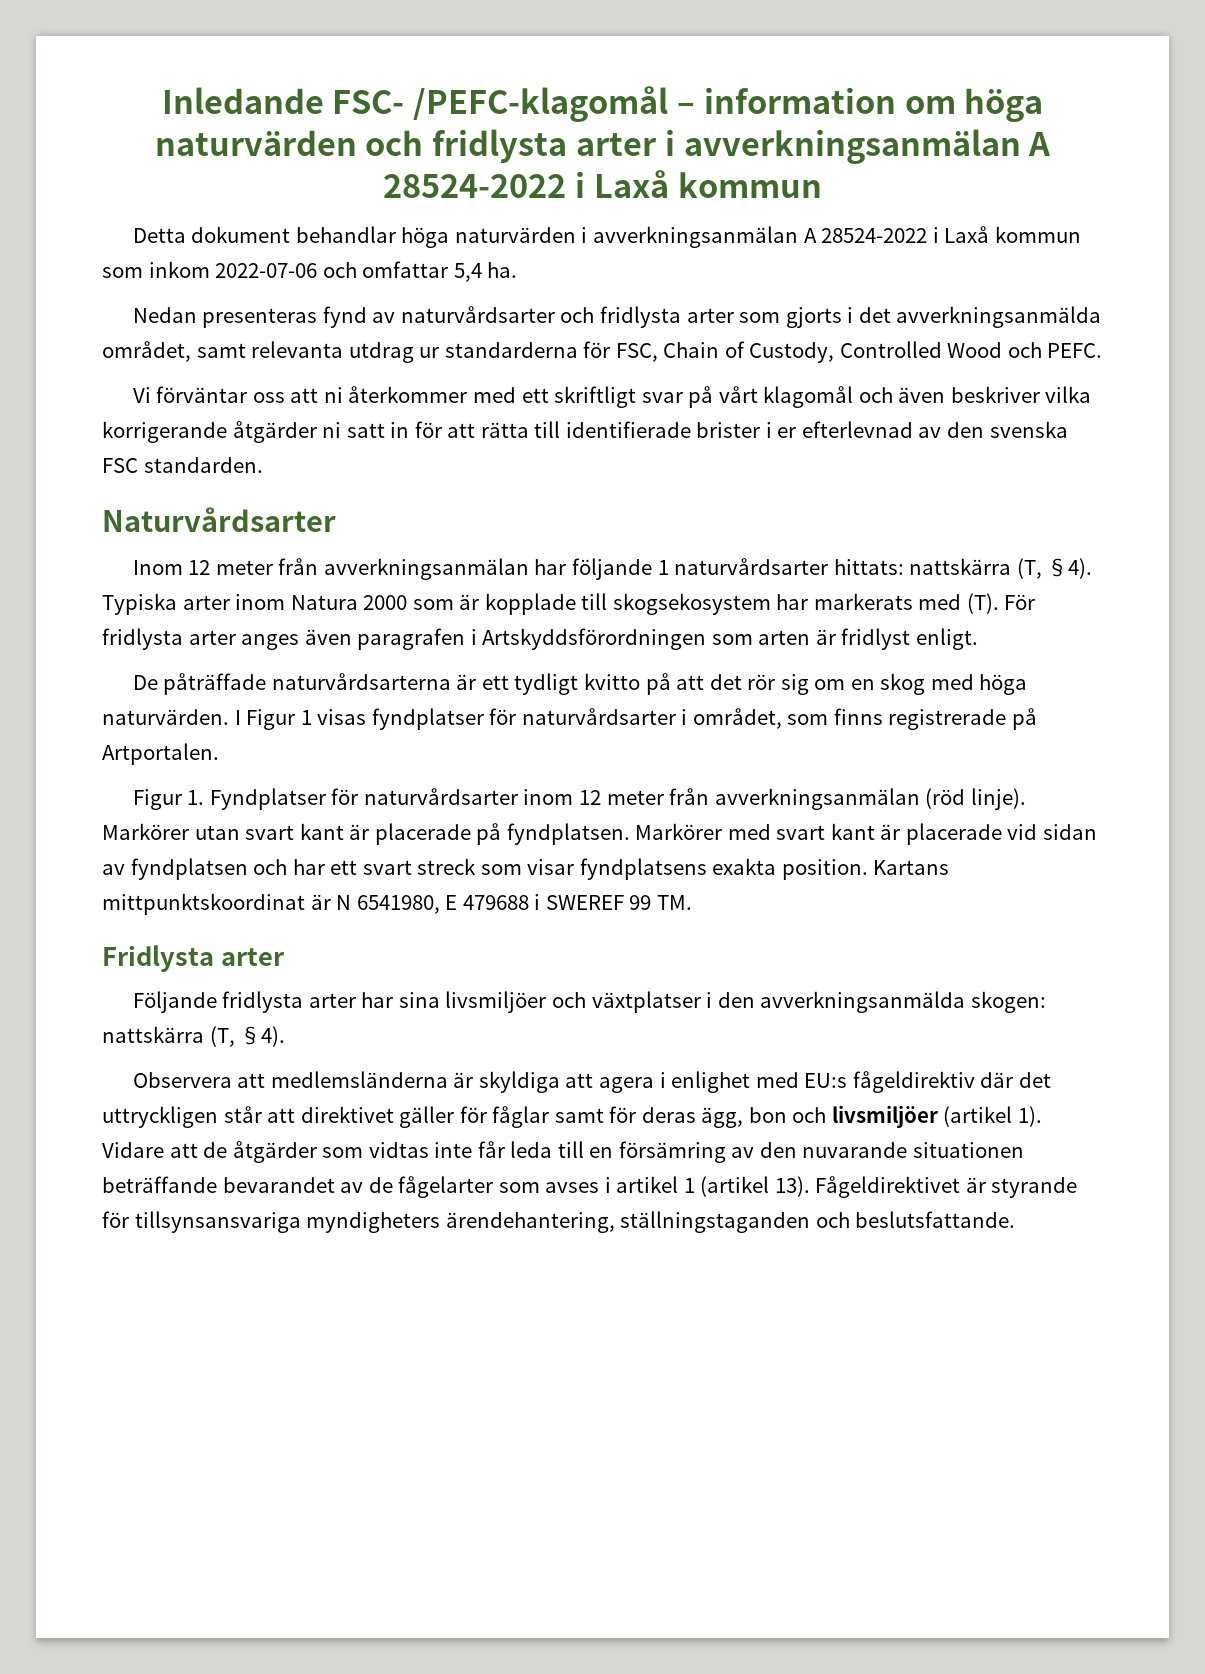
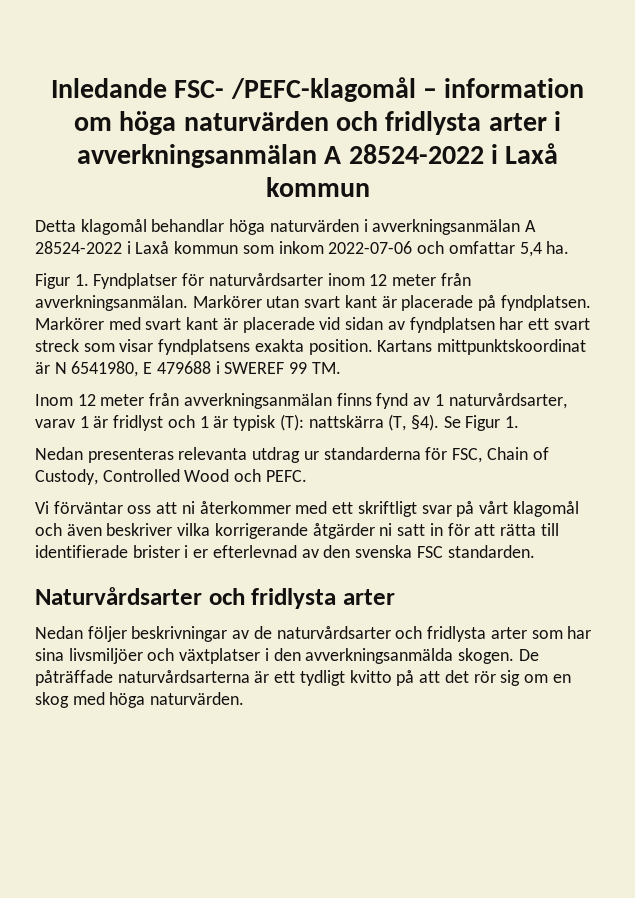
- Detta dokument behandlar höga naturvärden i avverkningsanmälan A 28524-2022 i Laxå kommun som inkom 2022-07-06 och omfattar 5,4 ha.
+ Detta klagomål behandlar höga naturvärden i avverkningsanmälan A 28524-2022 i Laxå kommun som inkom 2022-07-06 och omfattar 5,4 ha.
- Nedan presenteras fynd av naturvårdsarter och fridlysta arter som gjorts i det avverkningsanmälda området, samt relevanta utdrag ur standarderna för FSC, Chain of Custody, Controlled Wood och PEFC.
+ Figur 1. Fyndplatser för naturvårdsarter inom 12 meter från avverkningsanmälan. Markörer utan svart kant är placerade på fyndplatsen. Markörer med svart kant är placerade vid sidan av fyndplatsen har ett svart streck som visar fyndplatsens exakta position. Kartans mittpunktskoordinat är N 6541980, E 479688 i SWEREF 99 TM.
+ Inom 12 meter från avverkningsanmälan finns fynd av 1 naturvårdsarter, varav 1 är fridlyst och 1 är typisk (T): nattskärra (T, §4). Se Figur 1.
+ Nedan presenteras relevanta utdrag ur standarderna för FSC, Chain of Custody, Controlled Wood och PEFC.
- Naturvårdsarter
- Inom 12 meter från avverkningsanmälan har följande 1 naturvårdsarter hittats: nattskärra (T, §4). Typiska arter inom Natura 2000 som är kopplade till skogsekosystem har markerats med (T). För fridlysta arter anges även paragrafen i Artskyddsförordningen som arten är fridlyst enligt.
- De påträffade naturvårdsarterna är ett tydligt kvitto på att det rör sig om en skog med höga naturvärden. I Figur 1 visas fyndplatser för naturvårdsarter i området, som finns registrerade på Artportalen.
- Figur 1. Fyndplatser för naturvårdsarter inom 12 meter från avverkningsanmälan (röd linje). Markörer utan svart kant är placerade på fyndplatsen. Markörer med svart kant är placerade vid sidan av fyndplatsen och har ett svart streck som visar fyndplatsens exakta position. Kartans mittpunktskoordinat är N 6541980, E 479688 i SWEREF 99 TM.
- Fridlysta arter
- Följande fridlysta arter har sina livsmiljöer och växtplatser i den avverkningsanmälda skogen: nattskärra (T, §4).
- Observera att medlemsländerna är skyldiga att agera i enlighet med EU:s fågeldirektiv där det uttryckligen står att direktivet gäller för fåglar samt för deras ägg, bon och livsmiljöer (artikel 1). Vidare att de åtgärder som vidtas inte får leda till en försämring av den nuvarande situationen beträffande bevarandet av de fågelarter som avses i artikel 1 (artikel 13). Fågeldirektivet är styrande för tillsynsansvariga myndigheters ärendehantering, ställningstaganden och beslutsfattande.
+ Naturvårdsarter och fridlysta arter
+ Nedan följer beskrivningar av de naturvårdsarter och fridlysta arter som har sina livsmiljöer och växtplatser i den avverkningsanmälda skogen. De påträffade naturvårdsarterna är ett tydligt kvitto på att det rör sig om en skog med höga naturvärden.

